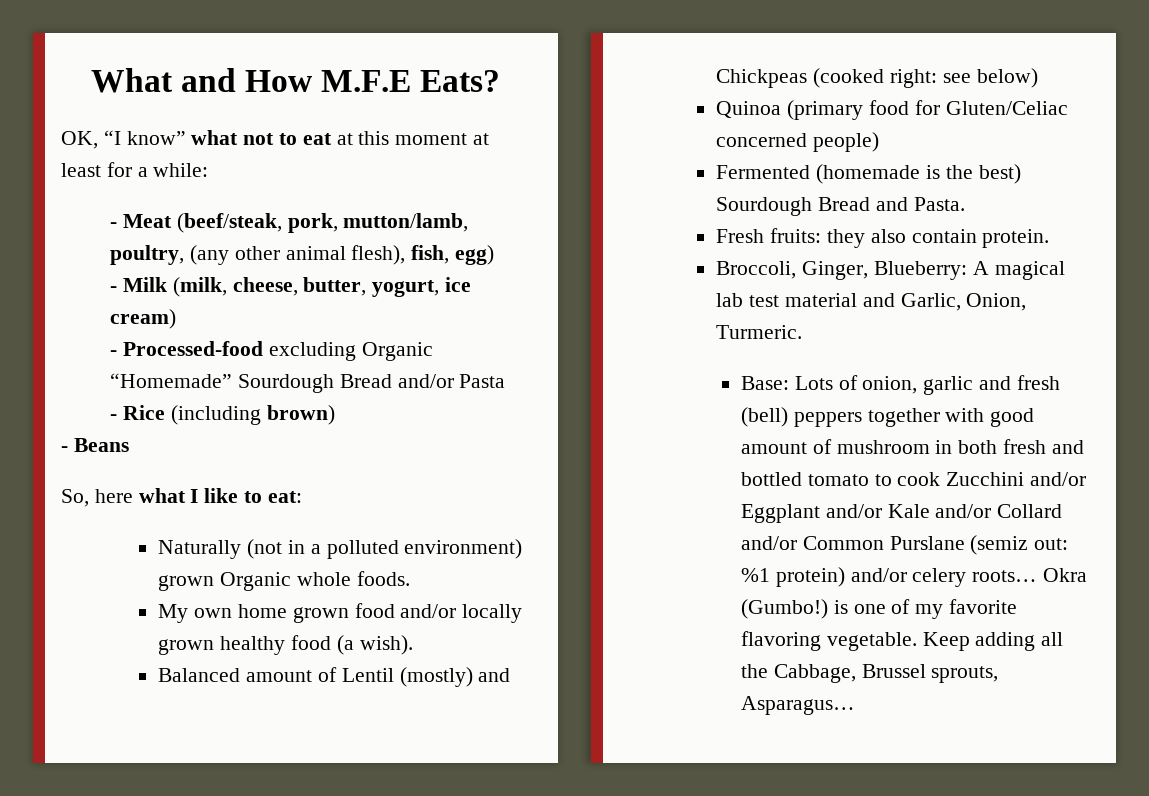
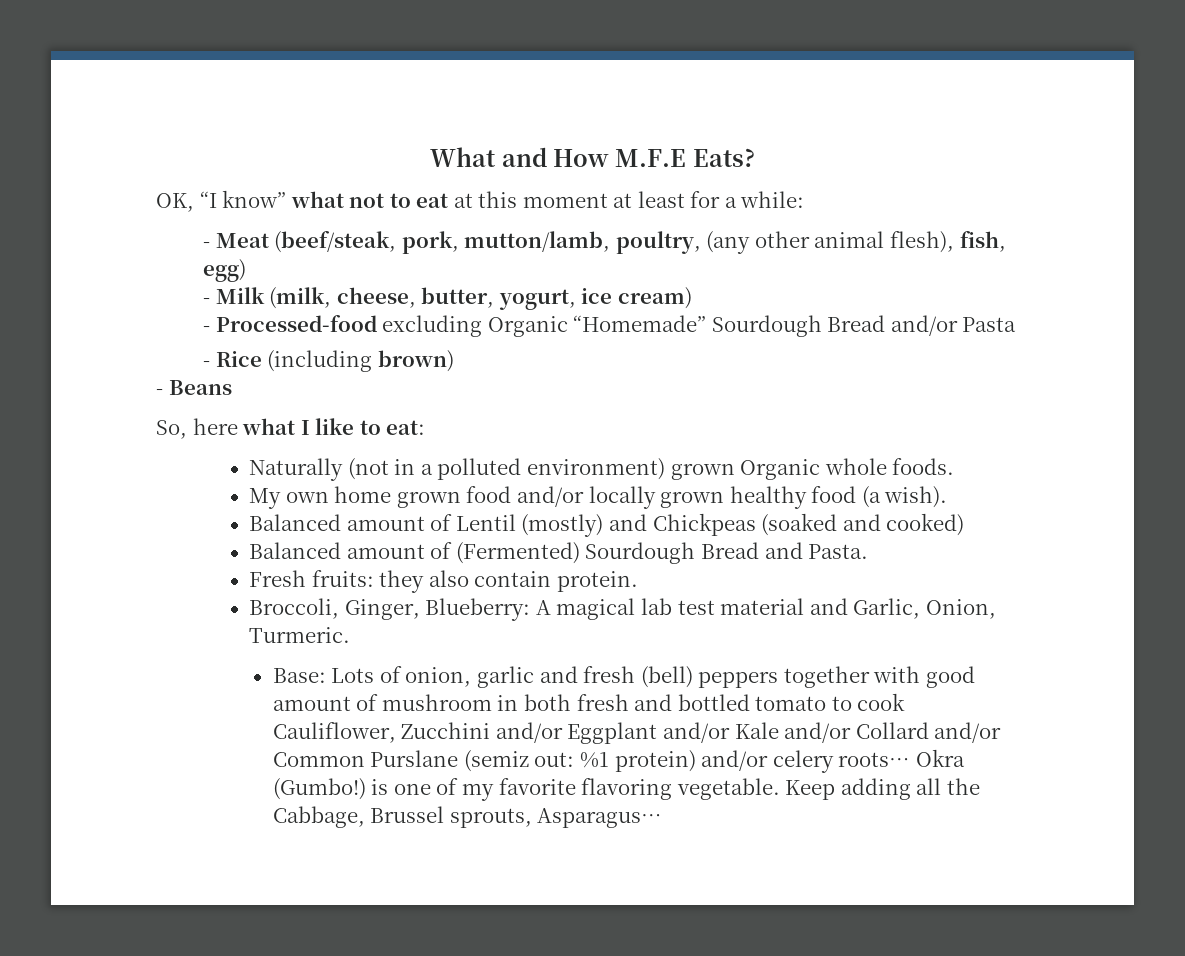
- Balanced amount of Lentil (mostly) and Chickpeas (cooked right: see below)
- Quinoa (primary food for Gluten/Celiac concerned people)
- Fermented (homemade is the best) Sourdough Bread and Pasta.
+ Balanced amount of Lentil (mostly) and Chickpeas (soaked and cooked)
+ Balanced amount of (Fermented) Sourdough Bread and Pasta.
- Base: Lots of onion, garlic and fresh (bell) peppers together with good amount of mushroom in both fresh and bottled tomato to cook Zucchini and/or Eggplant and/or Kale and/or Collard and/or Common Purslane (semiz out: %1 protein) and/or celery roots…
+ Base: Lots of onion, garlic and fresh (bell) peppers together with good amount of mushroom in both fresh and bottled tomato to cook Cauliflower, Zucchini and/or Eggplant and/or Kale and/or Collard and/or Common Purslane (semiz out: %1 protein) and/or celery roots…

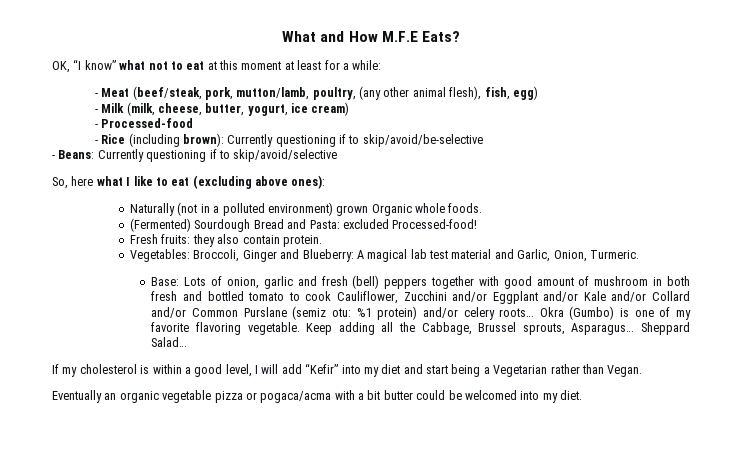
- - Processed-food excluding Organic “Homemade” Sourdough Bread and/or Pasta
- - Rice (including brown)
- - Beans
+ - Processed-food
+ - Rice (including brown): Currently questioning if to skip/avoid/be-selective
+ - Beans: Currently questioning if to skip/avoid/selective
- So, here what I like to eat:
+ So, here what I like to eat (excluding above ones):
- My own home grown food and/or locally grown healthy food (a wish).
- Balanced amount of Lentil (mostly) and Chickpeas (soaked and cooked)
- Balanced amount of (Fermented) Sourdough Bread and Pasta.
+ (Fermented) Sourdough Bread and Pasta: excluded Processed-food!
- Broccoli, Ginger, Blueberry: A magical lab test material and Garlic, Onion, Turmeric.
+ Vegetables: Broccoli, Ginger and Blueberry: A magical lab test material and Garlic, Onion, Turmeric.
- Base: Lots of onion, garlic and fresh (bell) peppers together with good amount of mushroom in both fresh and bottled tomato to cook Cauliflower, Zucchini and/or Eggplant and/or Kale and/or Collard and/or Common Purslane (semiz out: %1 protein) and/or celery roots…
+ Base: Lots of onion, garlic and fresh (bell) peppers together with good amount of mushroom in both fresh and bottled tomato to cook Cauliflower, Zucchini and/or Eggplant and/or Kale and/or Collard and/or Common Purslane (semiz otu: %1 protein) and/or celery roots…
- Okra (Gumbo!) is one of my favorite flavoring vegetable.
+ Okra (Gumbo) is one of my favorite flavoring vegetable.
+ Sheppard Salad…
+ If my cholesterol is within a good level, I will add “Kefir” into my diet and start being a Vegetarian rather than Vegan.
+ Eventually an organic vegetable pizza or pogaca/acma with a bit butter could be welcomed into my diet.

